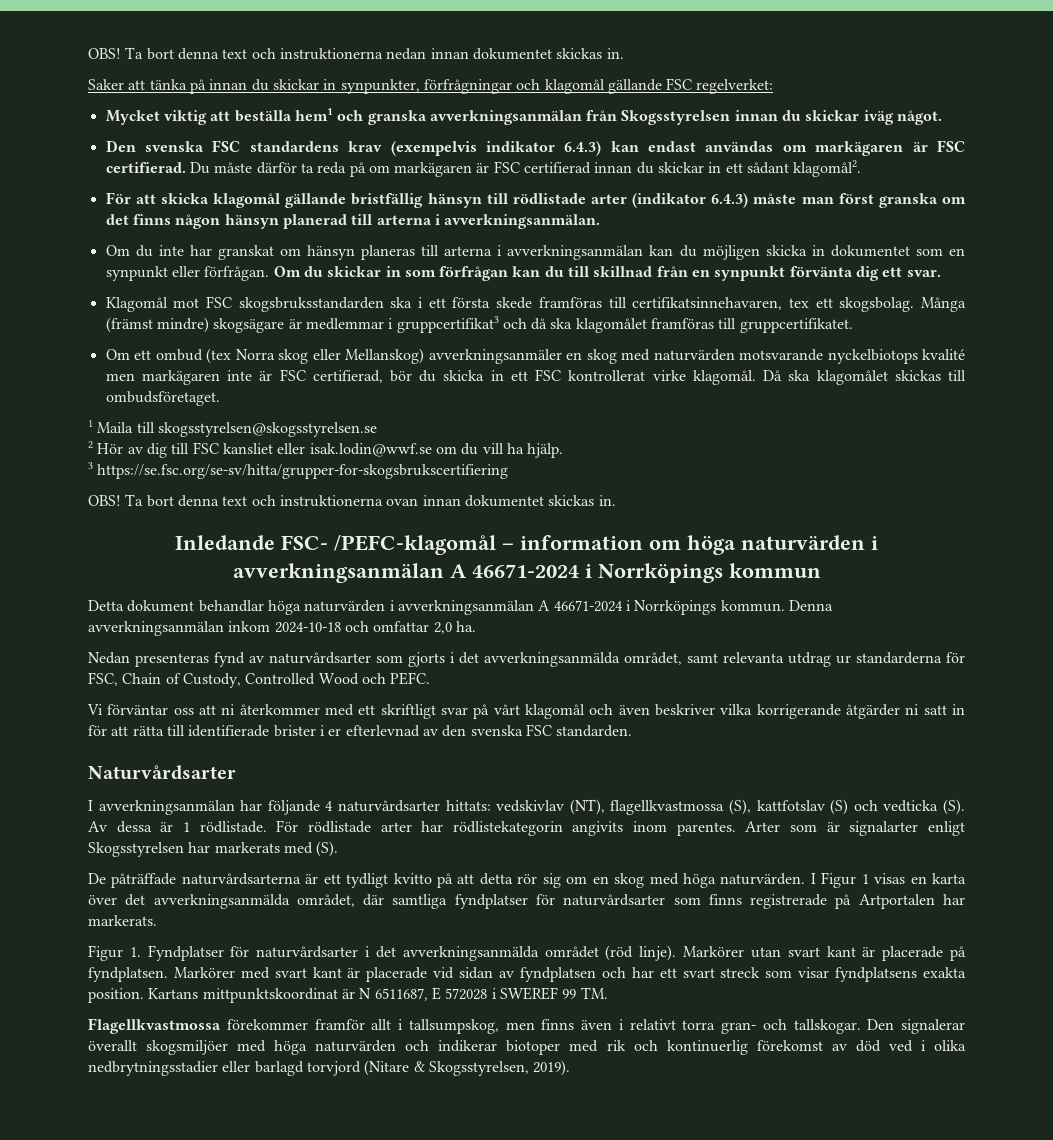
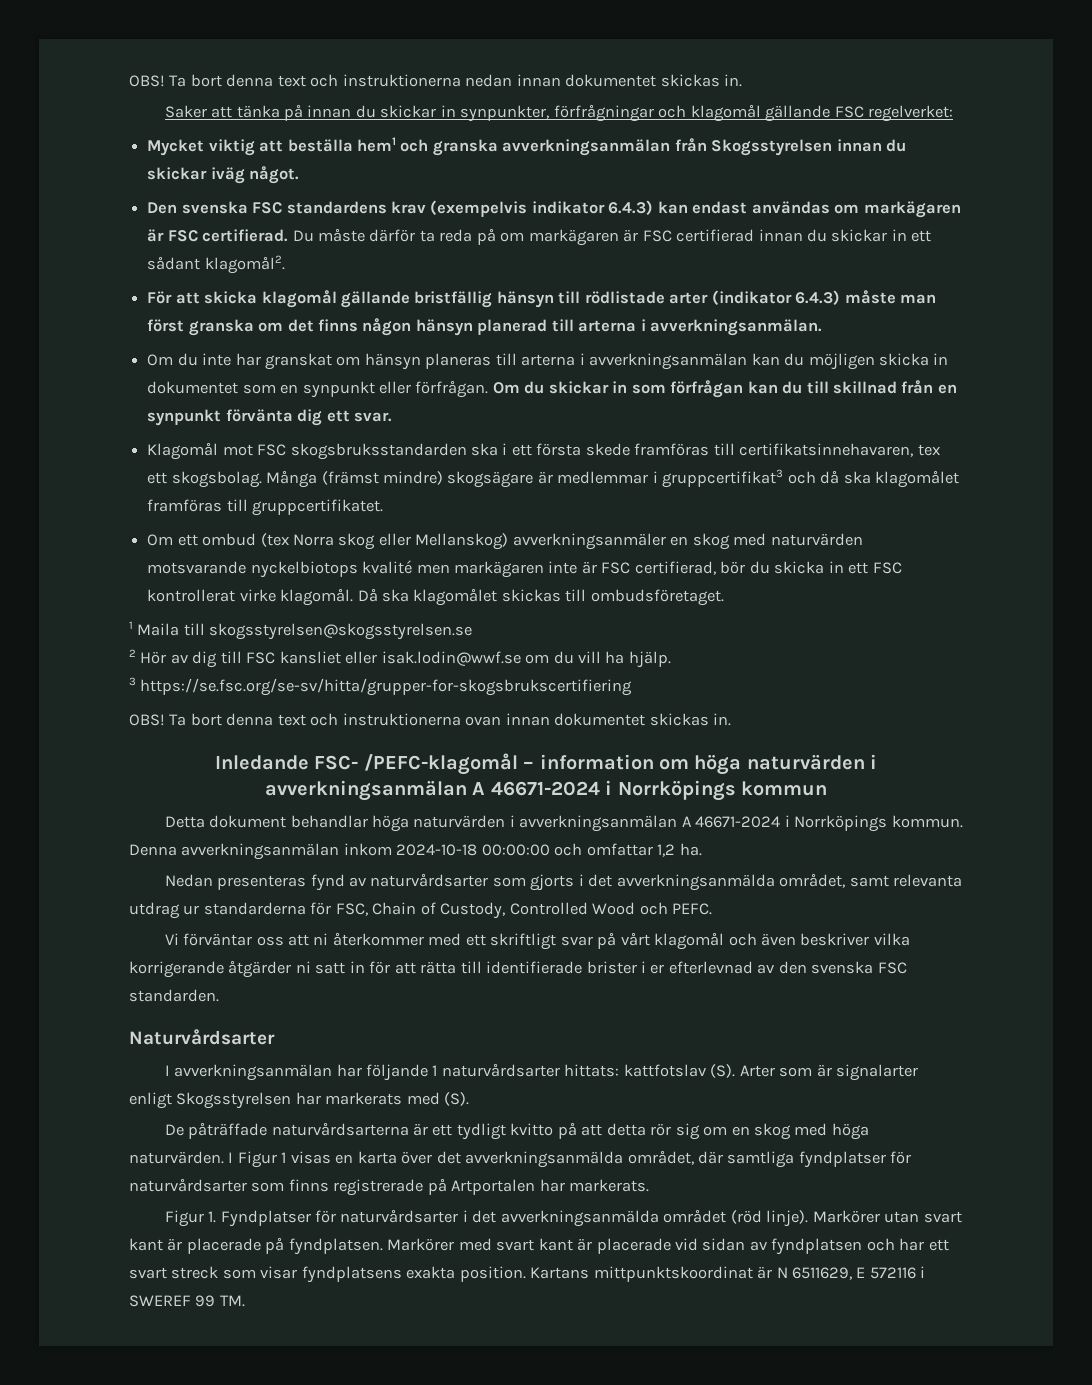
- Denna avverkningsanmälan inkom 2024-10-18 och omfattar 2,0 ha.
+ Denna avverkningsanmälan inkom 2024-10-18 00:00:00 och omfattar 1,2 ha.
- I avverkningsanmälan har följande 4 naturvårdsarter hittats: vedskivlav (NT), flagellkvastmossa (S), kattfotslav (S) och vedticka (S). Av dessa är 1 rödlistade. För rödlistade arter har rödlistekategorin angivits inom parentes. Arter som är signalarter enligt Skogsstyrelsen har markerats med (S).
+ I avverkningsanmälan har följande 1 naturvårdsarter hittats: kattfotslav (S). Arter som är signalarter enligt Skogsstyrelsen har markerats med (S).
- Kartans mittpunktskoordinat är N 6511687, E 572028 i SWEREF 99 TM.
+ Kartans mittpunktskoordinat är N 6511629, E 572116 i SWEREF 99 TM.
- Flagellkvastmossa förekommer framför allt i tallsumpskog, men finns även i relativt torra gran- och tallskogar. Den signalerar överallt skogsmiljöer med höga naturvärden och indikerar biotoper med rik och kontinuerlig förekomst av död ved i olika nedbrytningsstadier eller barlagd torvjord (Nitare & Skogsstyrelsen, 2019).

